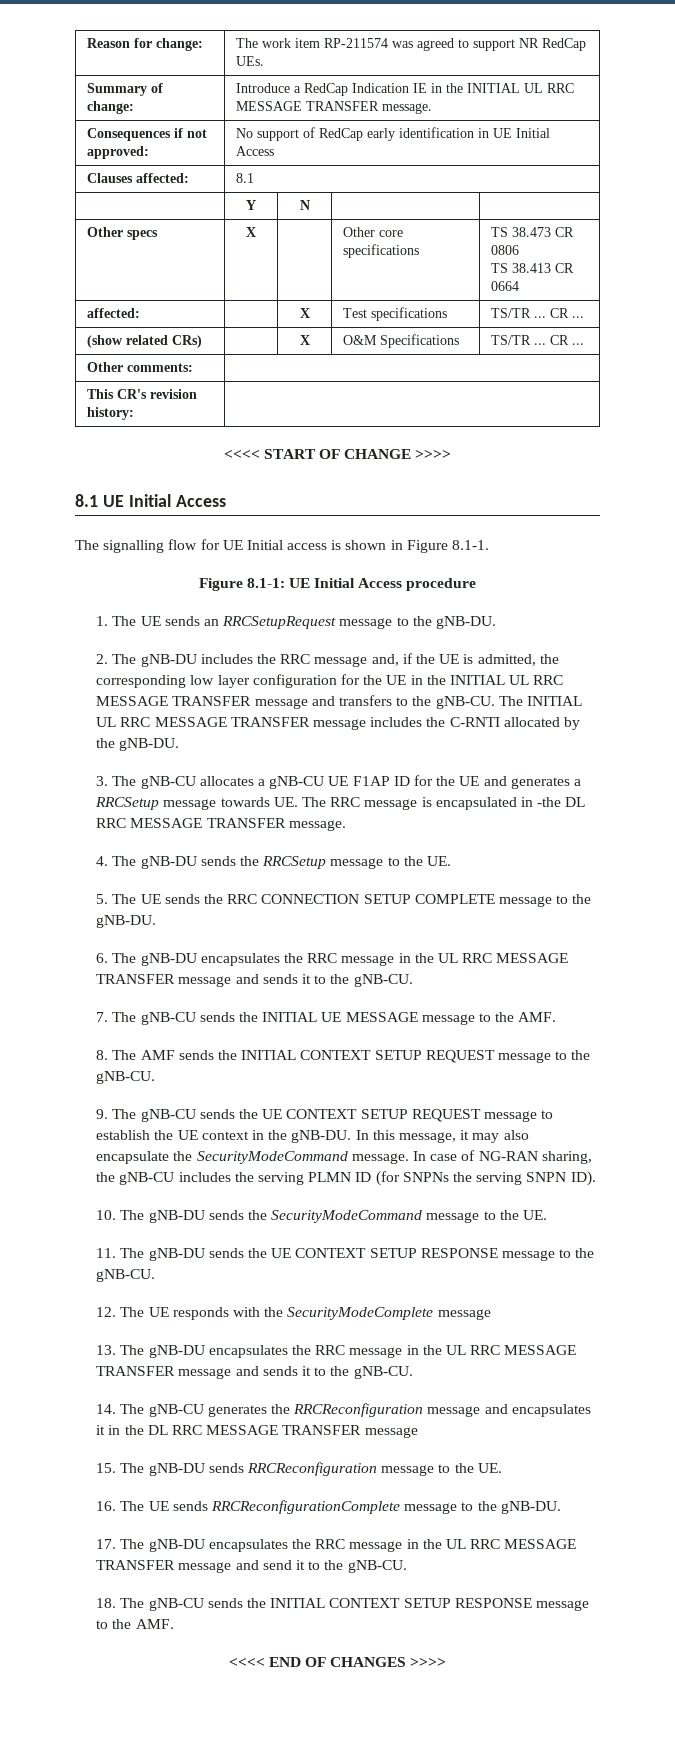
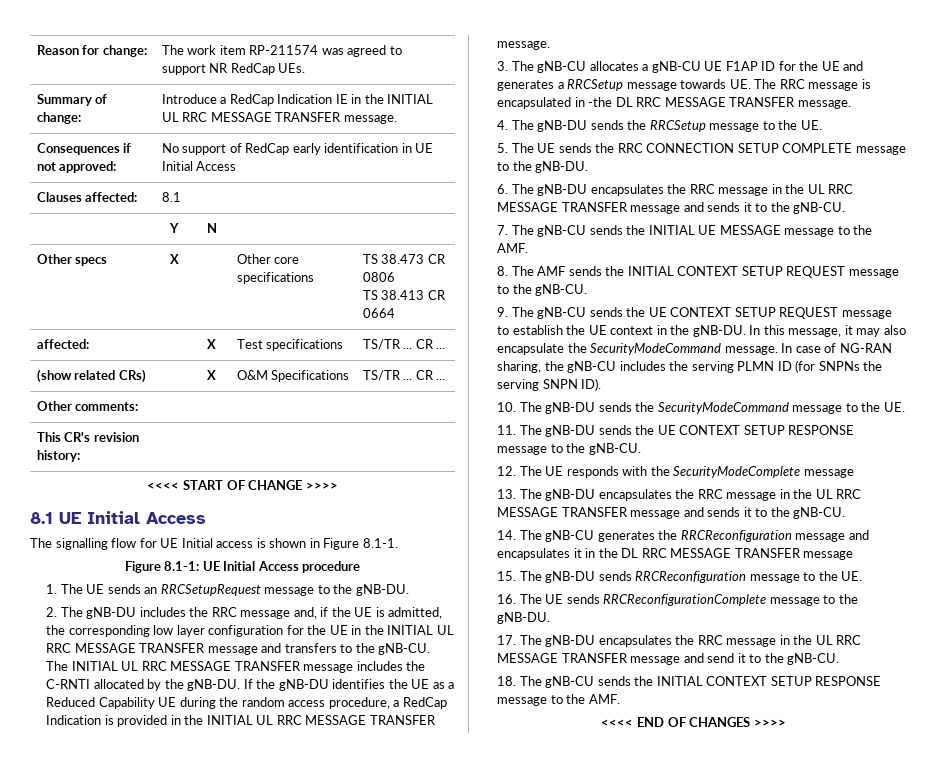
+ If the gNB-DU identifies the UE as a Reduced Capability UE during the random access procedure, a RedCap Indication is provided in the INITIAL UL RRC MESSAGE TRANSFER message.

